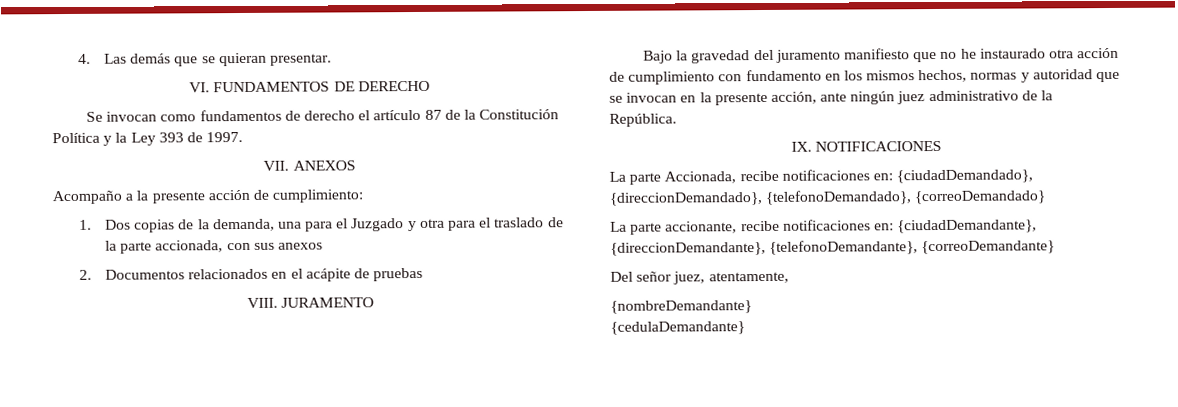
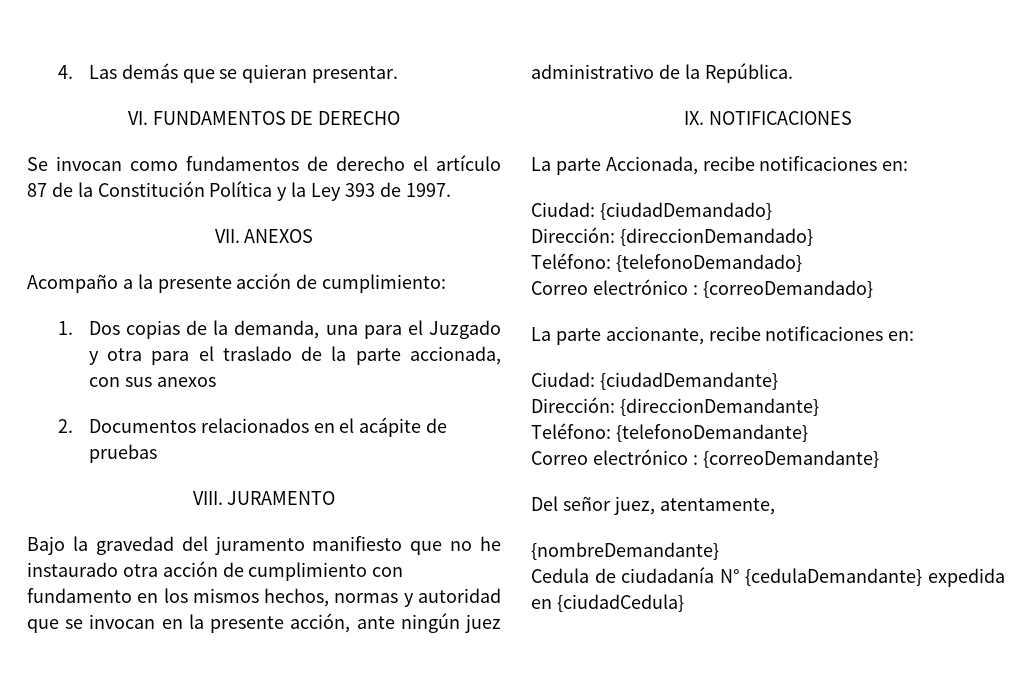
- La parte Accionada, recibe notificaciones en: {ciudadDemandado}, {direccionDemandado}, {telefonoDemandado}, {correoDemandado}
+ La parte Accionada, recibe notificaciones en:
+ Ciudad: {ciudadDemandado}
+ Dirección: {direccionDemandado}
+ Teléfono: {telefonoDemandado}
+ Correo electrónico : {correoDemandado}
- La parte accionante, recibe notificaciones en: {ciudadDemandante}, {direccionDemandante}, {telefonoDemandante}, {correoDemandante}
+ La parte accionante, recibe notificaciones en:
+ Ciudad: {ciudadDemandante}
+ Dirección: {direccionDemandante}
+ Teléfono: {telefonoDemandante}
+ Correo electrónico : {correoDemandante}
- {cedulaDemandante}
+ Cedula de ciudadanía N° {cedulaDemandante} expedida en {ciudadCedula}

